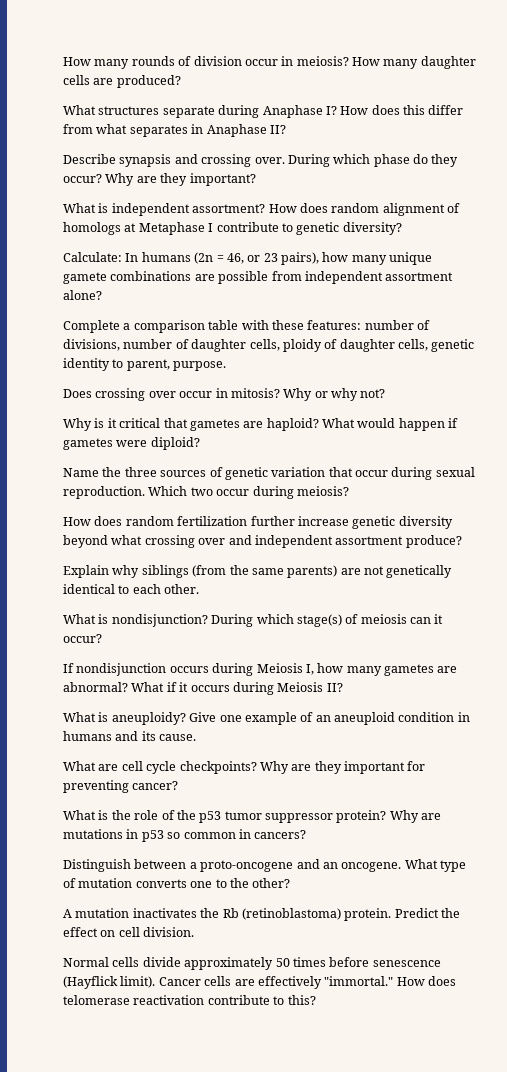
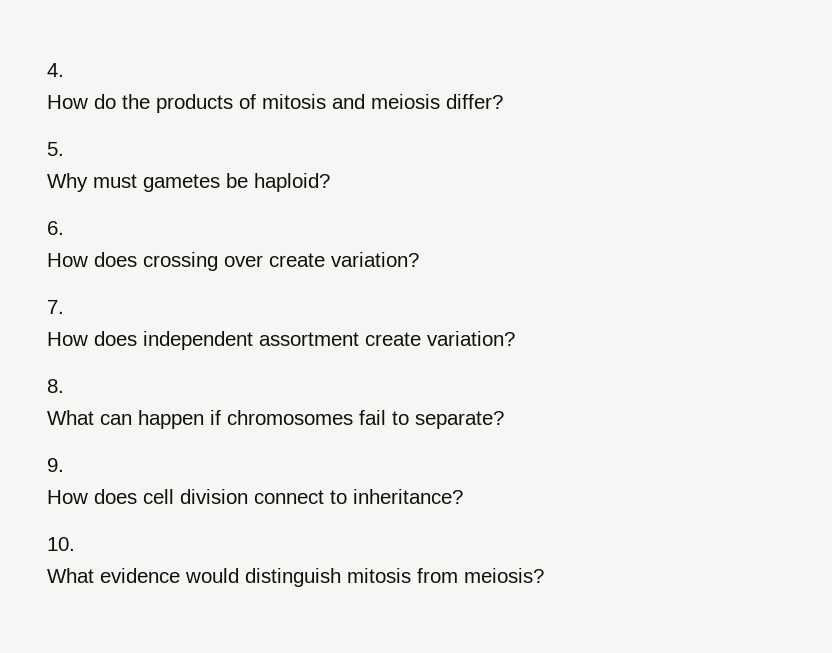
- How many rounds of division occur in meiosis? How many daughter cells are produced?
- What structures separate during Anaphase I? How does this differ from what separates in Anaphase II?
- Describe synapsis and crossing over. During which phase do they occur? Why are they important?
- What is independent assortment? How does random alignment of homologs at Metaphase I contribute to genetic diversity?
- Calculate: In humans (2n = 46, or 23 pairs), how many unique gamete combinations are possible from independent assortment alone?
- Complete a comparison table with these features: number of divisions, number of daughter cells, ploidy of daughter cells, genetic identity to parent, purpose.
- Does crossing over occur in mitosis? Why or why not?
- Why is it critical that gametes are haploid? What would happen if gametes were diploid?
- Name the three sources of genetic variation that occur during sexual reproduction. Which two occur during meiosis?
- How does random fertilization further increase genetic diversity beyond what crossing over and independent assortment produce?
- Explain why siblings (from the same parents) are not genetically identical to each other.
- What is nondisjunction? During which stage(s) of meiosis can it occur?
- If nondisjunction occurs during Meiosis I, how many gametes are abnormal? What if it occurs during Meiosis II?
- What is aneuploidy? Give one example of an aneuploid condition in humans and its cause.
- What are cell cycle checkpoints? Why are they important for preventing cancer?
- What is the role of the p53 tumor suppressor protein? Why are mutations in p53 so common in cancers?
- Distinguish between a proto-oncogene and an oncogene. What type of mutation converts one to the other?
- A mutation inactivates the Rb (retinoblastoma) protein. Predict the effect on cell division.
- Normal cells divide approximately 50 times before senescence (Hayflick limit). Cancer cells are effectively "immortal." How does telomerase reactivation contribute to this?
+ 4.
+ How do the products of mitosis and meiosis differ?
+ 5.
+ Why must gametes be haploid?
+ 6.
+ How does crossing over create variation?
+ 7.
+ How does independent assortment create variation?
+ 8.
+ What can happen if chromosomes fail to separate?
+ 9.
+ How does cell division connect to inheritance?
+ 10.
+ What evidence would distinguish mitosis from meiosis?

